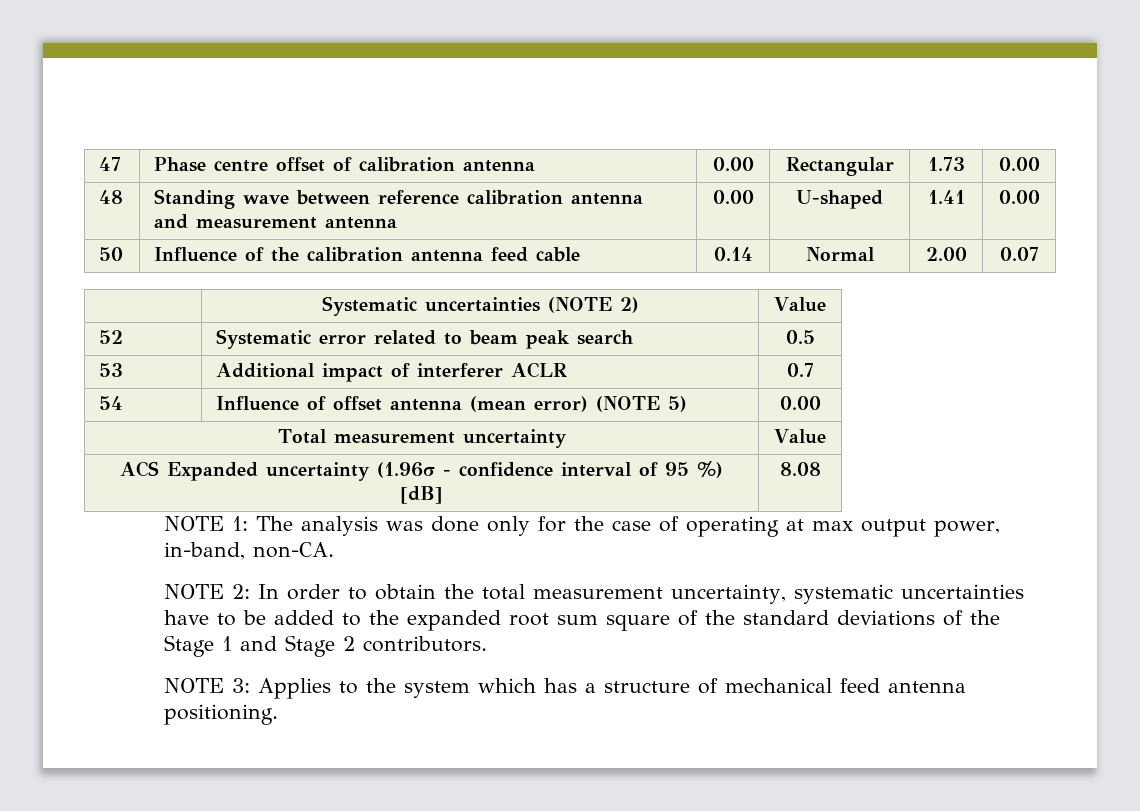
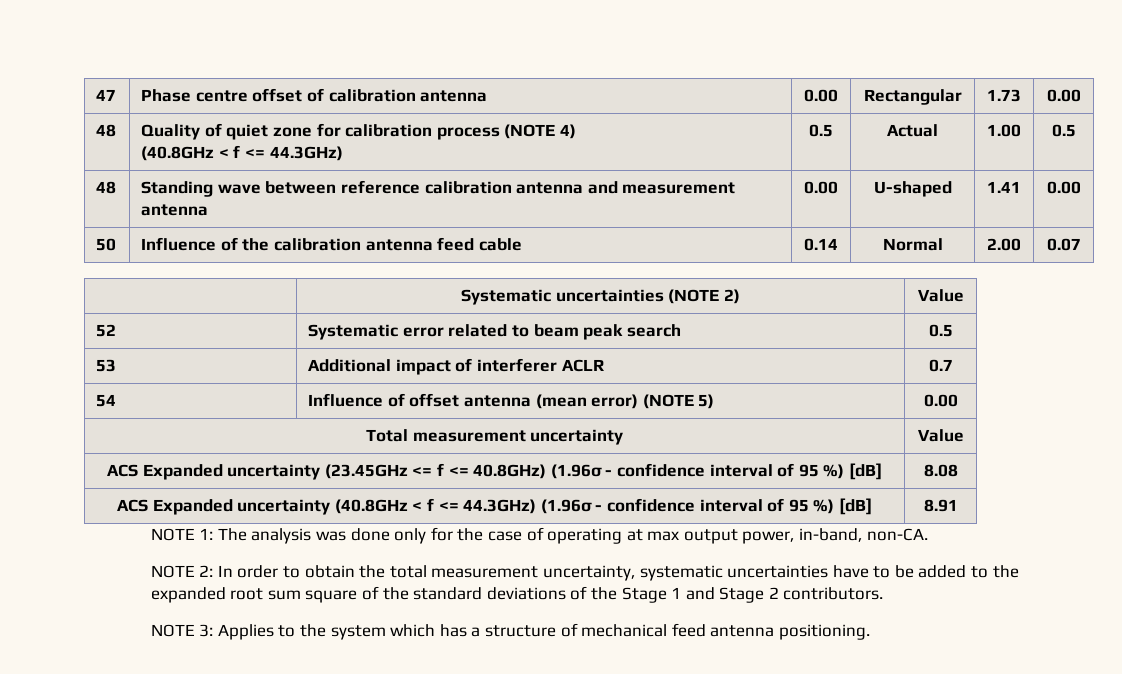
+ 48 | Quality of quiet zone for calibration process (NOTE 4)
+ (40.8GHz < f <= 44.3GHz) | 0.5 | Actual | 1.00 | 0.5
- ACS Expanded uncertainty (1.96σ - confidence interval of 95 %) [dB] | 8.08
+ ACS Expanded uncertainty (23.45GHz <= f <= 40.8GHz) (1.96σ - confidence interval of 95 %) [dB] | 8.08
+ ACS Expanded uncertainty (40.8GHz < f <= 44.3GHz) (1.96σ - confidence interval of 95 %) [dB] | 8.91

